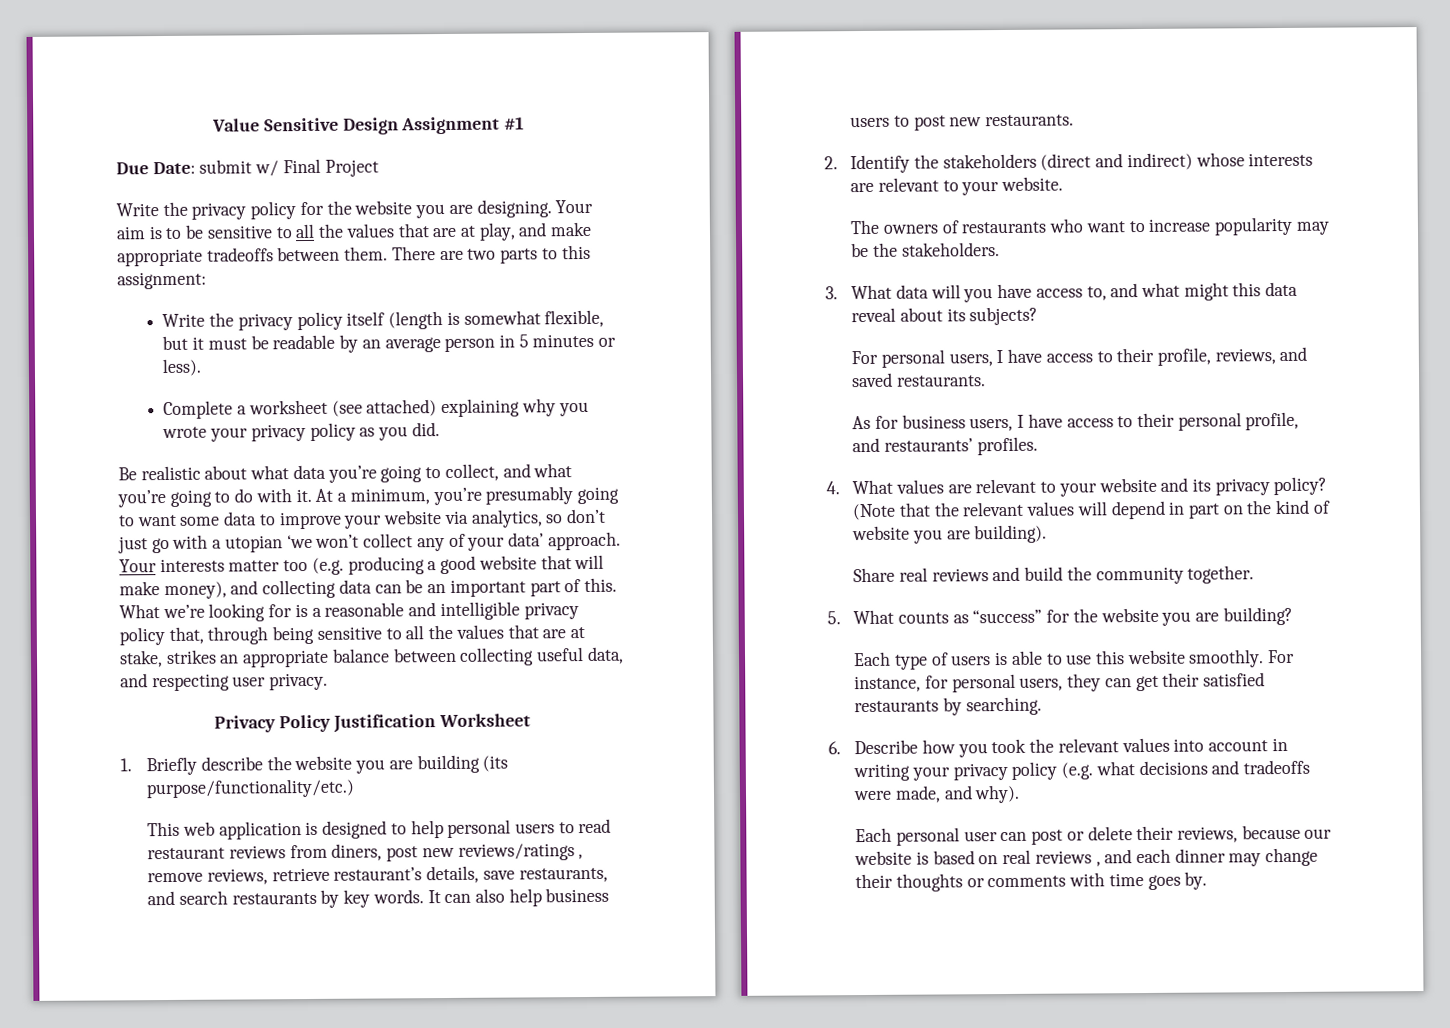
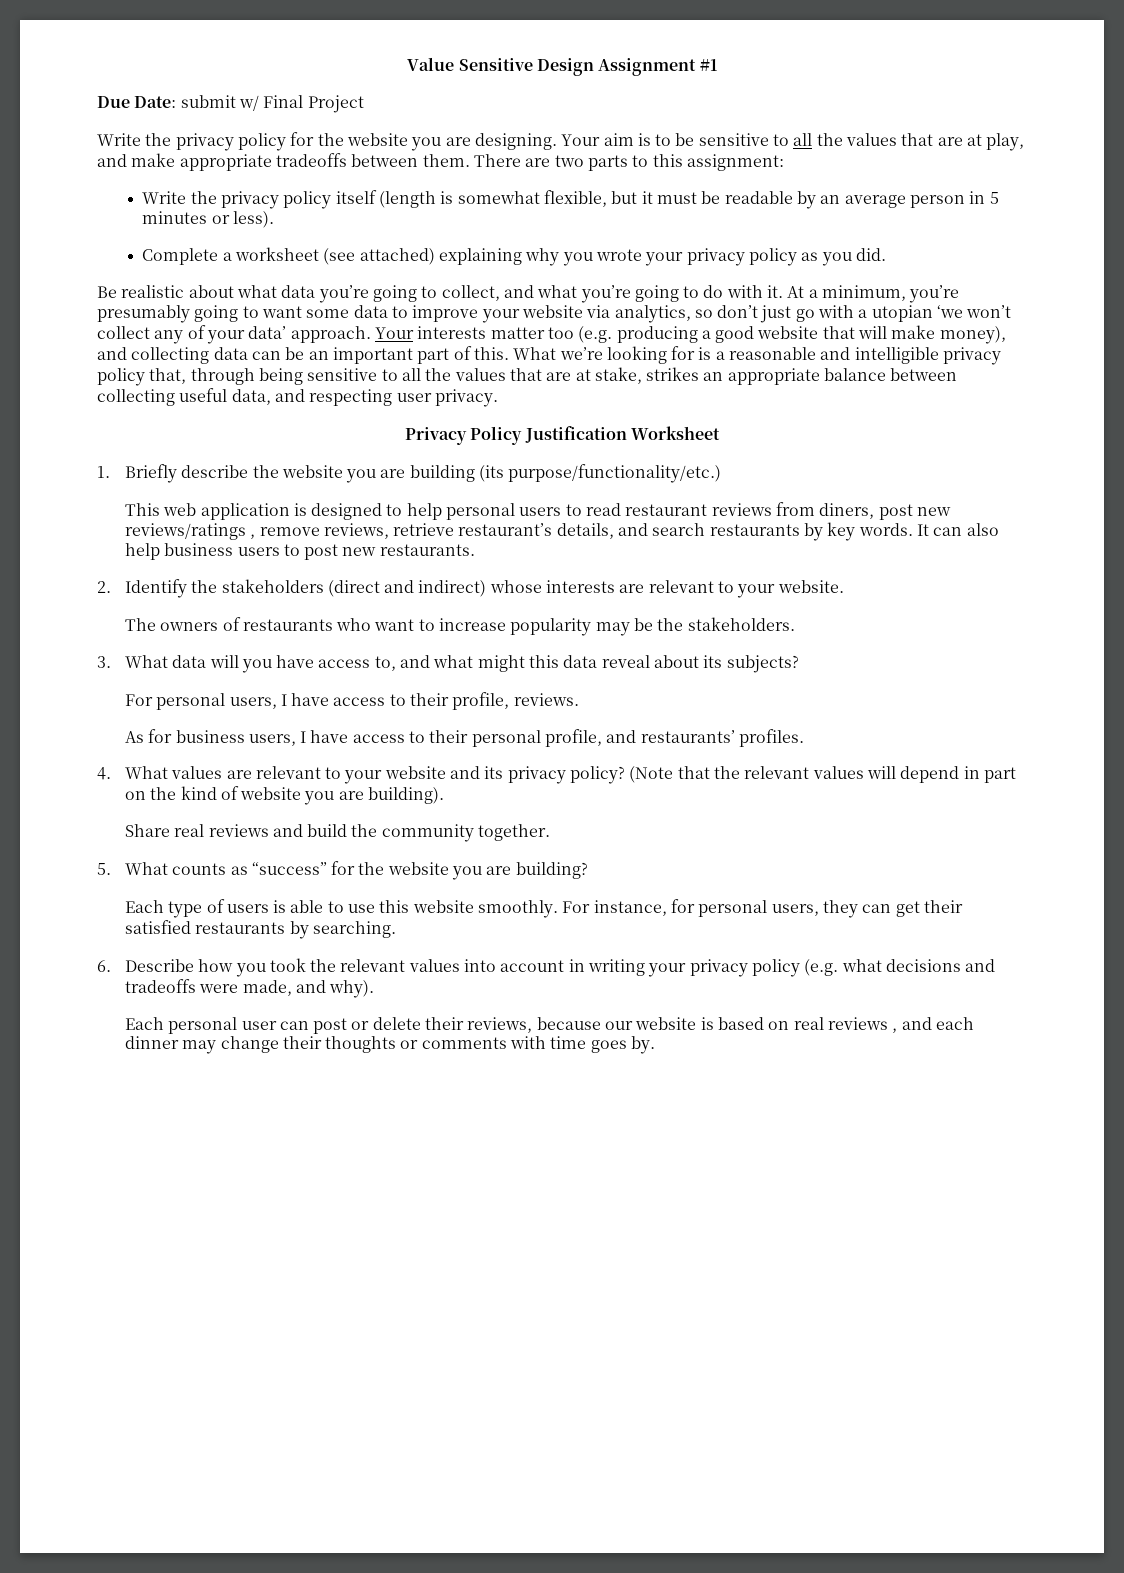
- This web application is designed to help personal users to read restaurant reviews from diners, post new reviews/ratings , remove reviews, retrieve restaurant’s details, save restaurants, and search restaurants by key words.
+ This web application is designed to help personal users to read restaurant reviews from diners, post new reviews/ratings , remove reviews, retrieve restaurant’s details, and search restaurants by key words.
- For personal users, I have access to their profile, reviews, and saved restaurants.
+ For personal users, I have access to their profile, reviews.

